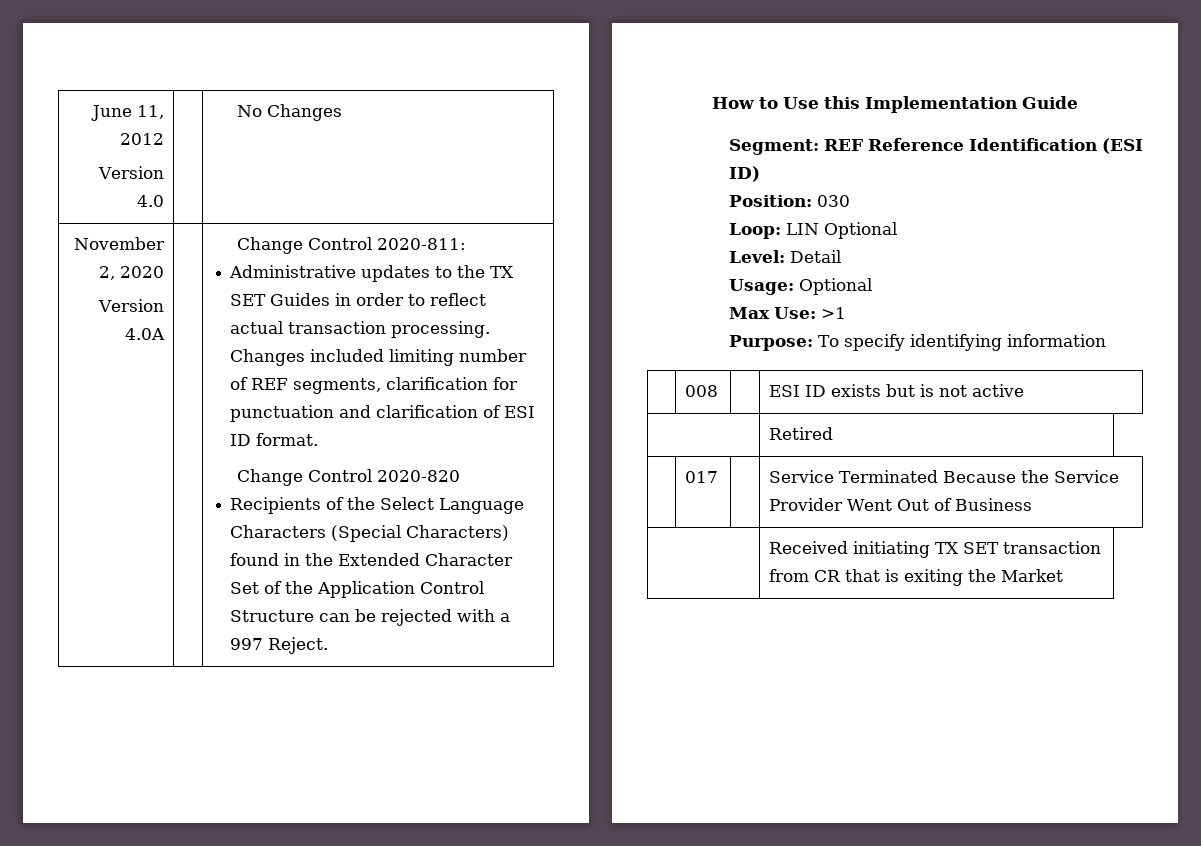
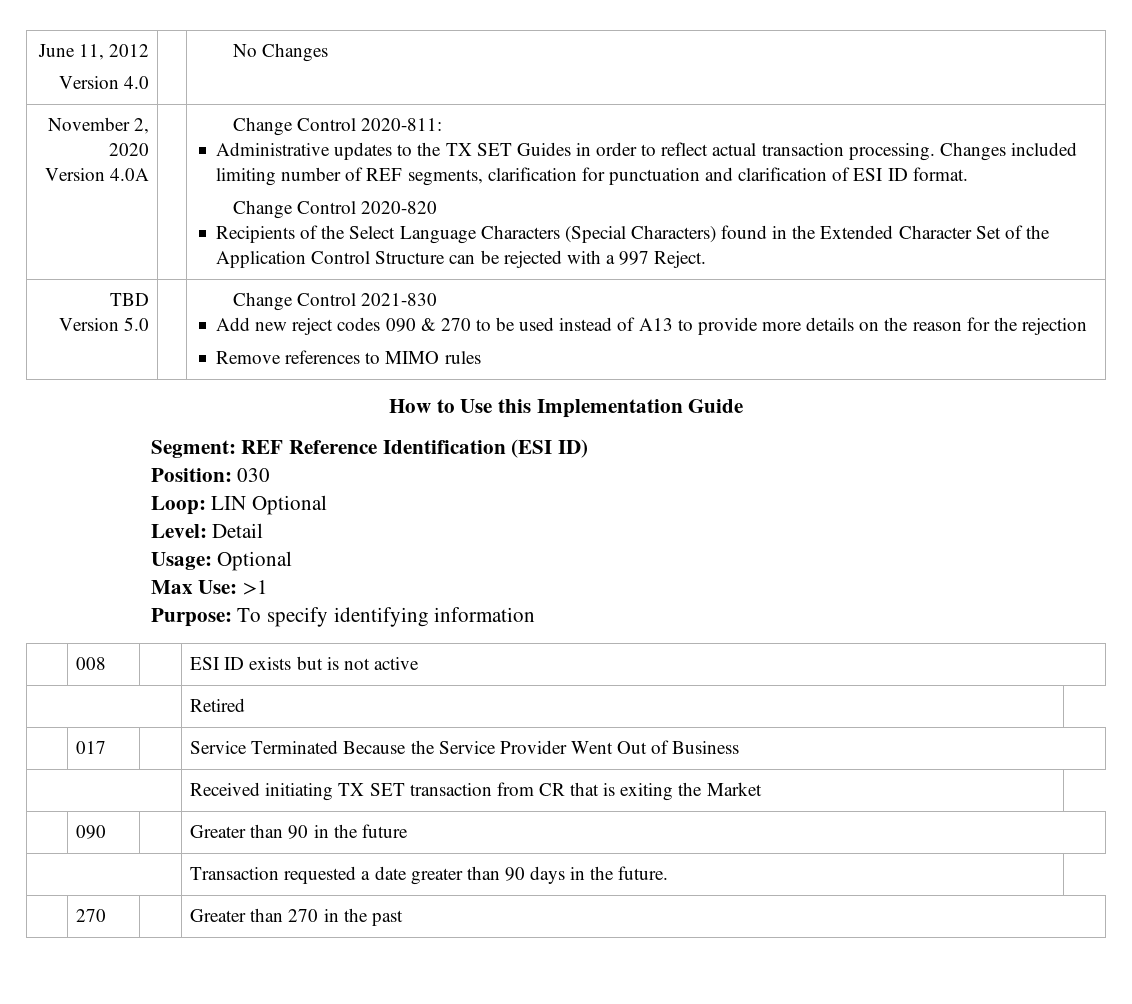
+ TBD
+ Version 5.0 | | Change Control 2021-830
+ Add new reject codes 090 & 270 to be used instead of A13 to provide more details on the reason for the rejection
+ Remove references to MIMO rules
+ | 090 | | Greater than 90 in the future
+ | Transaction requested a date greater than 90 days in the future.
+ | 270 | | Greater than 270 in the past

